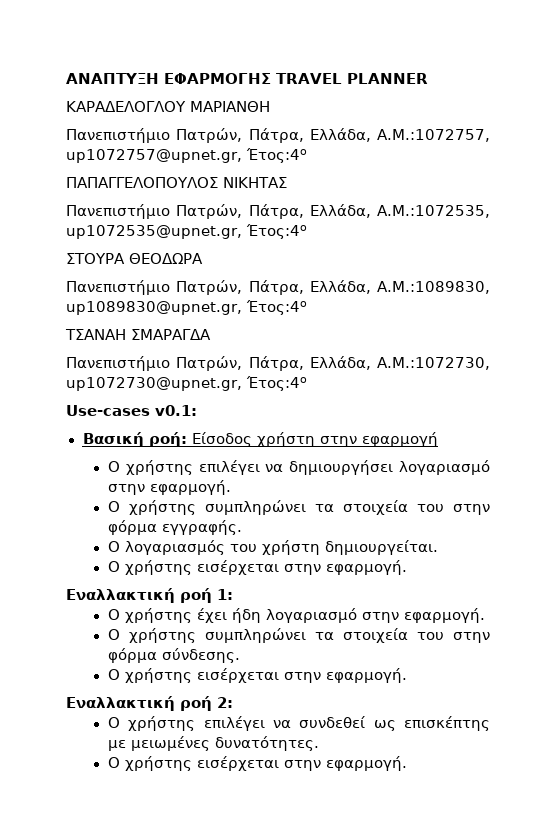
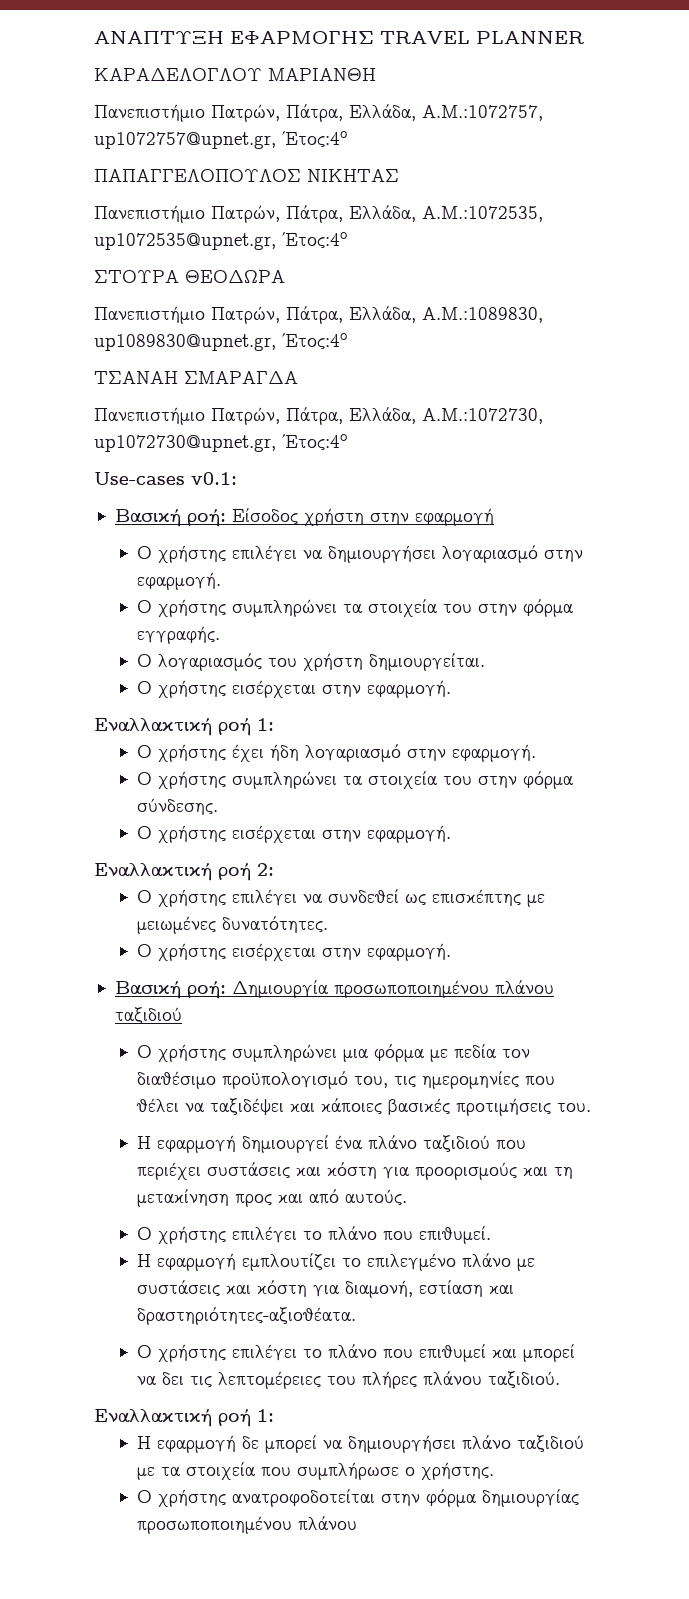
+ Βασική ροή: Δημιουργία προσωποποιημένου πλάνου ταξιδιού
+ Ο χρήστης συμπληρώνει μια φόρμα με πεδία τον διαθέσιμο προϋπολογισμό του, τις ημερομηνίες που θέλει να ταξιδέψει και κάποιες βασικές προτιμήσεις του.
+ Η εφαρμογή δημιουργεί ένα πλάνο ταξιδιού που περιέχει συστάσεις και κόστη για προορισμούς και τη μετακίνηση προς και από αυτούς.
+ Ο χρήστης επιλέγει το πλάνο που επιθυμεί.
+ Η εφαρμογή εμπλουτίζει το επιλεγμένο πλάνο με συστάσεις και κόστη για διαμονή, εστίαση και δραστηριότητες-αξιοθέατα.
+ Ο χρήστης επιλέγει το πλάνο που επιθυμεί και μπορεί να δει τις λεπτομέρειες του πλήρες πλάνου ταξιδιού.
+ Εναλλακτική ροή 1:
+ Η εφαρμογή δε μπορεί να δημιουργήσει πλάνο ταξιδιού με τα στοιχεία που συμπλήρωσε ο χρήστης.
+ Ο χρήστης ανατροφοδοτείται στην φόρμα δημιουργίας προσωποποιημένου πλάνου

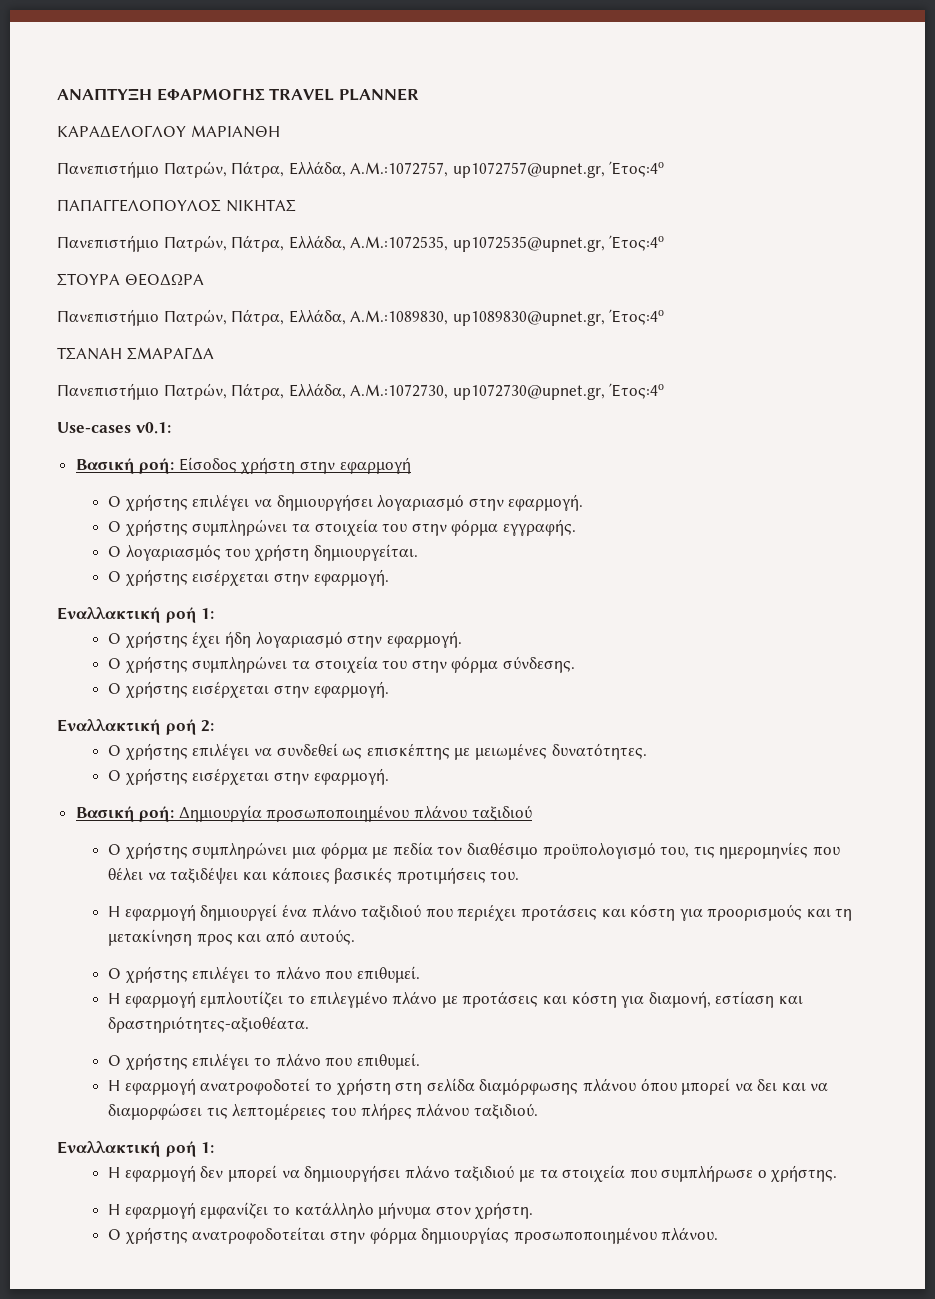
- Η εφαρμογή δημιουργεί ένα πλάνο ταξιδιού που περιέχει συστάσεις και κόστη για προορισμούς και τη μετακίνηση προς και από αυτούς.
+ Η εφαρμογή δημιουργεί ένα πλάνο ταξιδιού που περιέχει προτάσεις και κόστη για προορισμούς και τη μετακίνηση προς και από αυτούς.
- Η εφαρμογή εμπλουτίζει το επιλεγμένο πλάνο με συστάσεις και κόστη για διαμονή, εστίαση και δραστηριότητες-αξιοθέατα.
- Ο χρήστης επιλέγει το πλάνο που επιθυμεί και μπορεί να δει τις λεπτομέρειες του πλήρες πλάνου ταξιδιού.
+ Η εφαρμογή εμπλουτίζει το επιλεγμένο πλάνο με προτάσεις και κόστη για διαμονή, εστίαση και δραστηριότητες-αξιοθέατα.
+ Ο χρήστης επιλέγει το πλάνο που επιθυμεί.
+ Η εφαρμογή ανατροφοδοτεί το χρήστη στη σελίδα διαμόρφωσης πλάνου όπου μπορεί να δει και να διαμορφώσει τις λεπτομέρειες του πλήρες πλάνου ταξιδιού.
- Η εφαρμογή δε μπορεί να δημιουργήσει πλάνο ταξιδιού με τα στοιχεία που συμπλήρωσε ο χρήστης.
+ Η εφαρμογή δεν μπορεί να δημιουργήσει πλάνο ταξιδιού με τα στοιχεία που συμπλήρωσε ο χρήστης.
+ Η εφαρμογή εμφανίζει το κατάλληλο μήνυμα στον χρήστη.
- Ο χρήστης ανατροφοδοτείται στην φόρμα δημιουργίας προσωποποιημένου πλάνου
+ Ο χρήστης ανατροφοδοτείται στην φόρμα δημιουργίας προσωποποιημένου πλάνου.

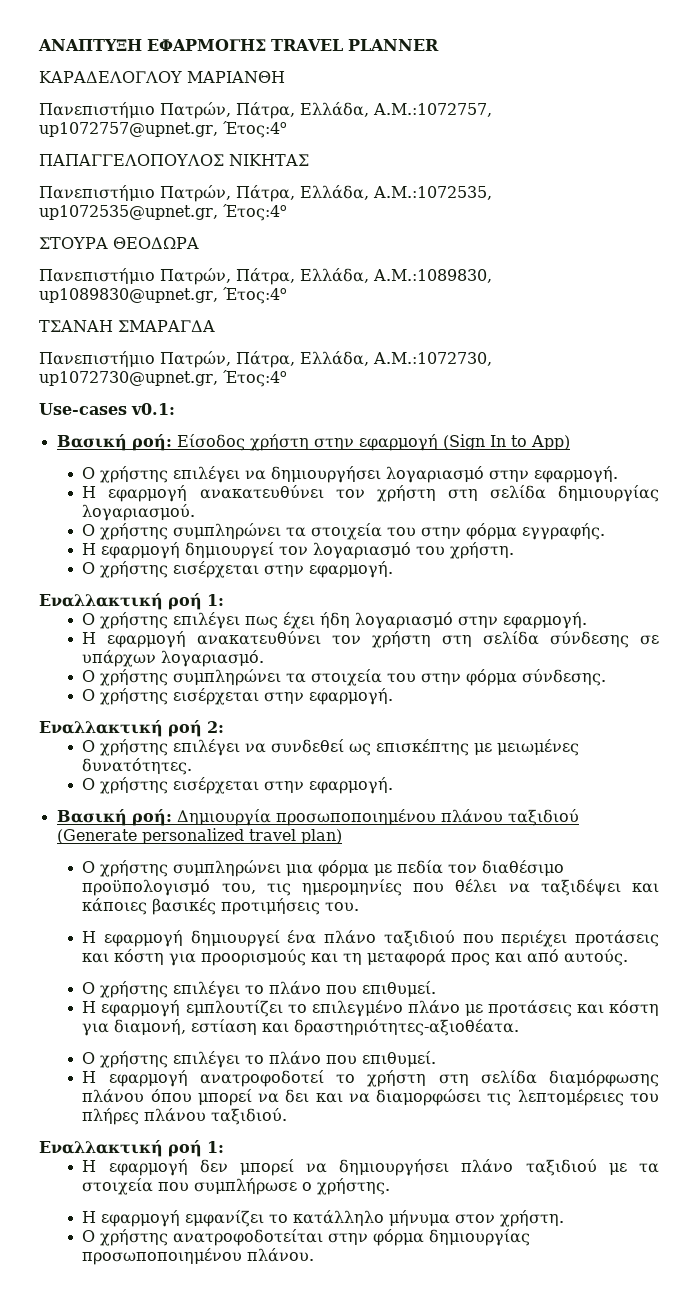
- Βασική ροή: Είσοδος χρήστη στην εφαρμογή
+ Βασική ροή: Είσοδος χρήστη στην εφαρμογή (Sign In to App)
+ Η εφαρμογή ανακατευθύνει τον χρήστη στη σελίδα δημιουργίας λογαριασμού.
- Ο λογαριασμός του χρήστη δημιουργείται.
+ Η εφαρμογή δημιουργεί τον λογαριασμό του χρήστη.
- Ο χρήστης έχει ήδη λογαριασμό στην εφαρμογή.
+ Ο χρήστης επιλέγει πως έχει ήδη λογαριασμό στην εφαρμογή.
+ Η εφαρμογή ανακατευθύνει τον χρήστη στη σελίδα σύνδεσης σε υπάρχων λογαριασμό.
- Βασική ροή: Δημιουργία προσωποποιημένου πλάνου ταξιδιού
+ Βασική ροή: Δημιουργία προσωποποιημένου πλάνου ταξιδιού (Generate personalized travel plan)
- Η εφαρμογή δημιουργεί ένα πλάνο ταξιδιού που περιέχει προτάσεις και κόστη για προορισμούς και τη μετακίνηση προς και από αυτούς.
+ Η εφαρμογή δημιουργεί ένα πλάνο ταξιδιού που περιέχει προτάσεις και κόστη για προορισμούς και τη μεταφορά προς και από αυτούς.

